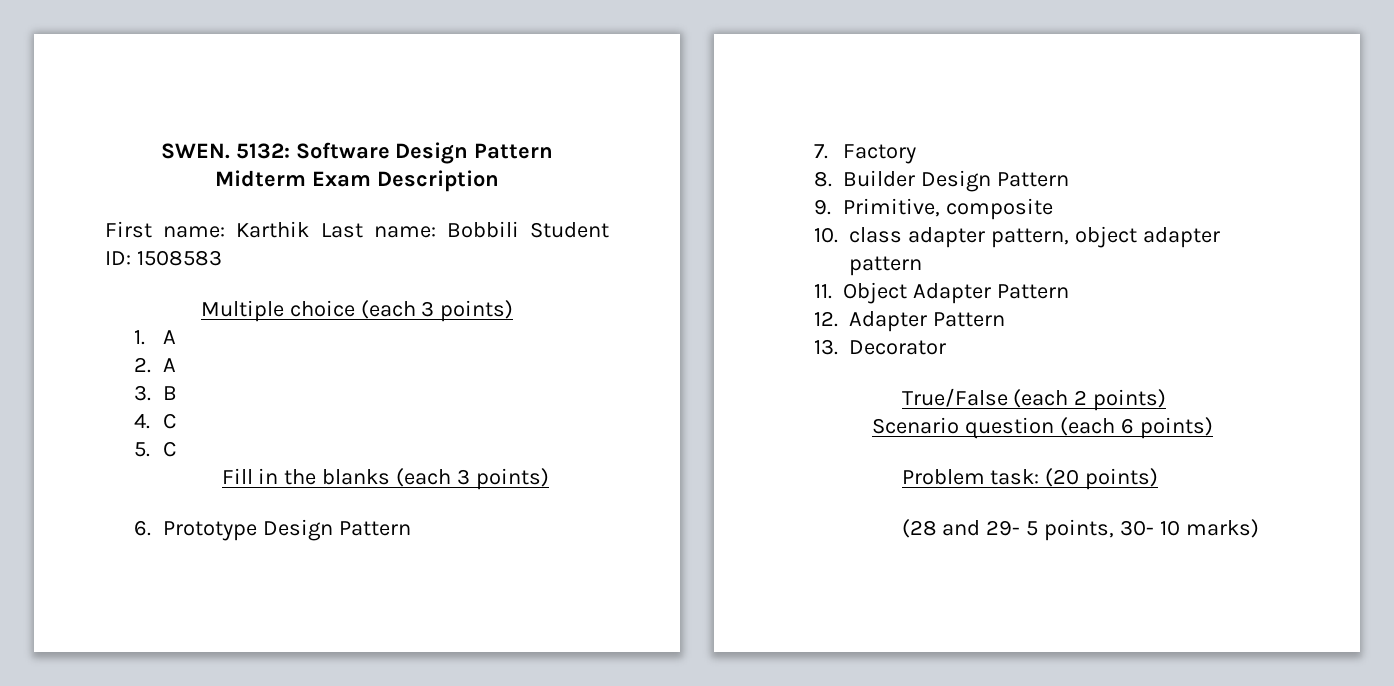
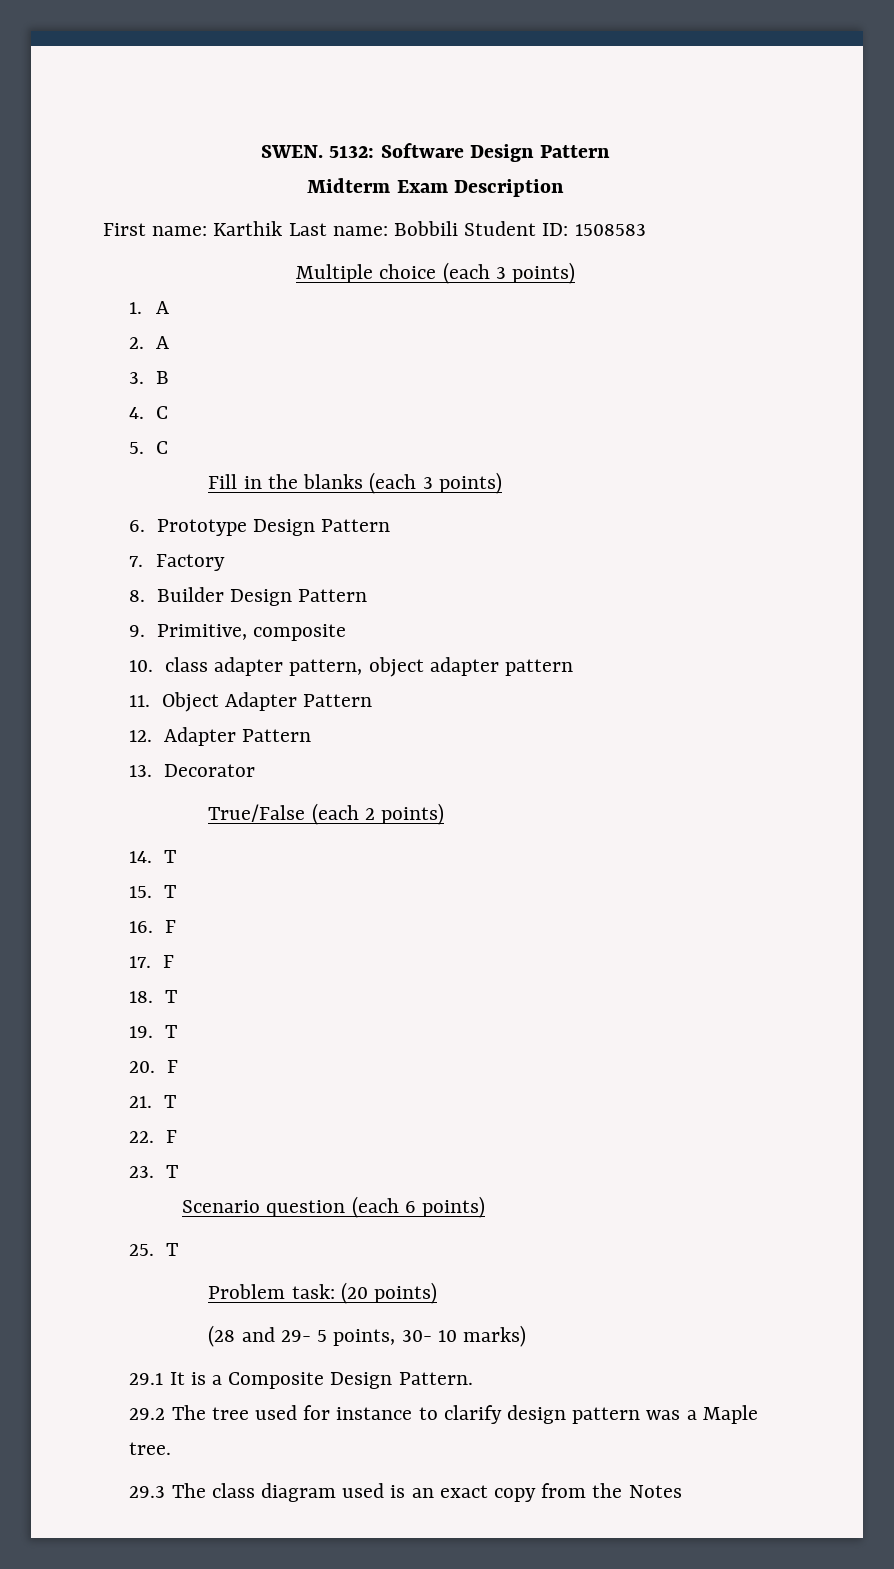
+ 14. T
+ 15. T
+ 16. F
+ 17. F
+ 18. T
+ 19. T
+ 20. F
+ 21. T
+ 22. F
+ 23. T
+ 25. T
+ 29.1 It is a Composite Design Pattern.
+ 29.2 The tree used for instance to clarify design pattern was a Maple tree.
+ 29.3 The class diagram used is an exact copy from the Notes

